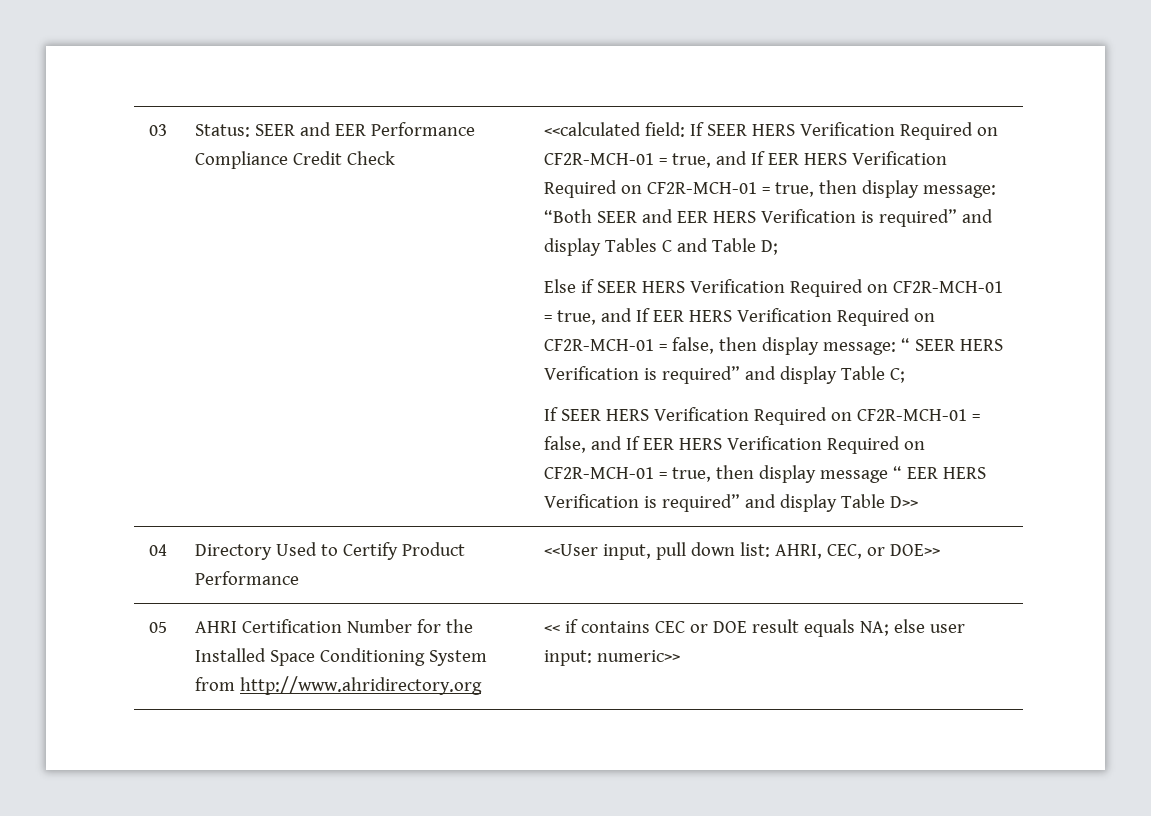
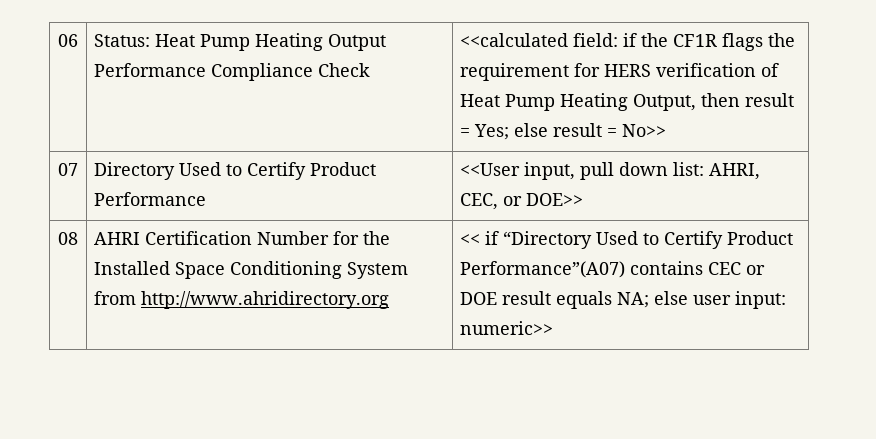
- 03
+ 06
- Status: SEER and EER Performance Compliance Credit Check
+ Status: Heat Pump Heating Output Performance Compliance Check
- <<calculated field: If SEER HERS Verification Required on CF2R-MCH-01 = true, and If EER HERS Verification Required on CF2R-MCH-01 = true, then display message: “Both SEER and EER HERS Verification is required” and display Tables C and Table D;
- Else if SEER HERS Verification Required on CF2R-MCH-01 = true, and If EER HERS Verification Required on CF2R-MCH-01 = false, then display message: “ SEER HERS Verification is required” and display Table C;
- If SEER HERS Verification Required on CF2R-MCH-01 = false, and If EER HERS Verification Required on CF2R-MCH-01 = true, then display message “ EER HERS Verification is required” and display Table D>>
- 04 | Directory Used to Certify Product Performance | <<User input, pull down list: AHRI, CEC, or DOE>>
+ <<calculated field: if the CF1R flags the requirement for HERS verification of Heat Pump Heating Output, then result = Yes; else result = No>>
+ 07 | Directory Used to Certify Product Performance | <<User input, pull down list: AHRI, CEC, or DOE>>
- 05 | AHRI Certification Number for the Installed Space Conditioning System from http://www.ahridirectory.org | << if contains CEC or DOE result equals NA; else user input: numeric>>
+ 08 | AHRI Certification Number for the Installed Space Conditioning System from http://www.ahridirectory.org | << if “Directory Used to Certify Product Performance”(A07) contains CEC or DOE result equals NA; else user input: numeric>>

